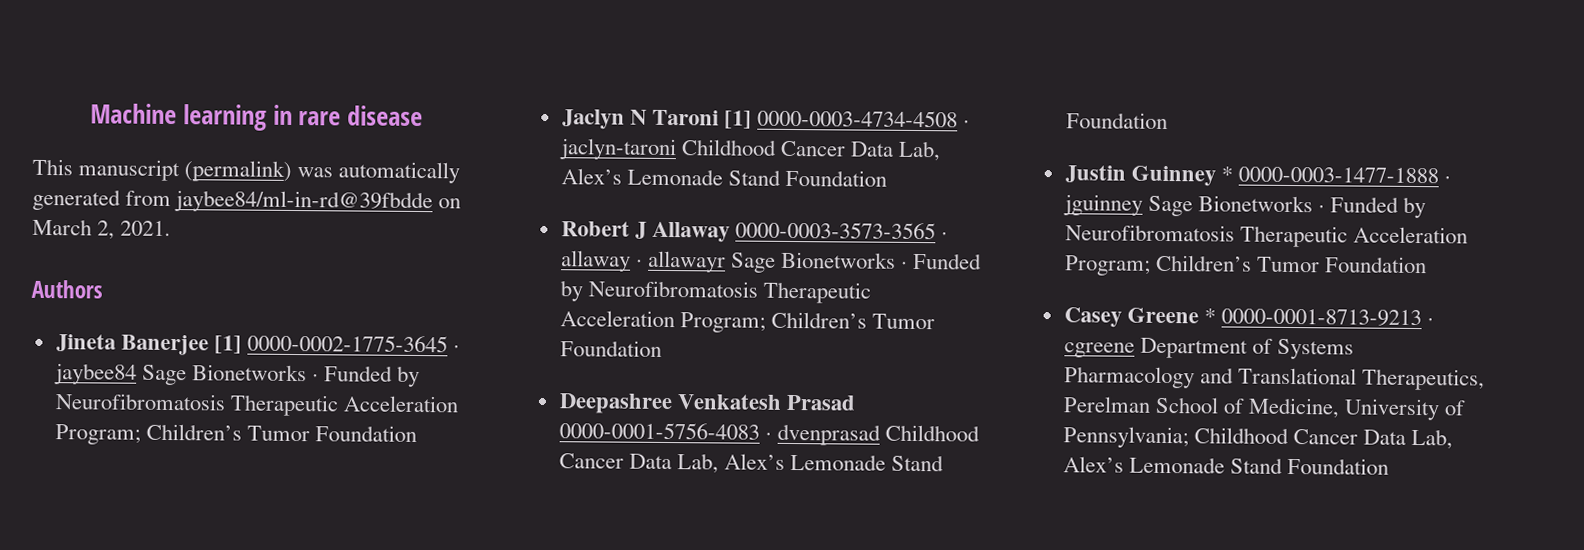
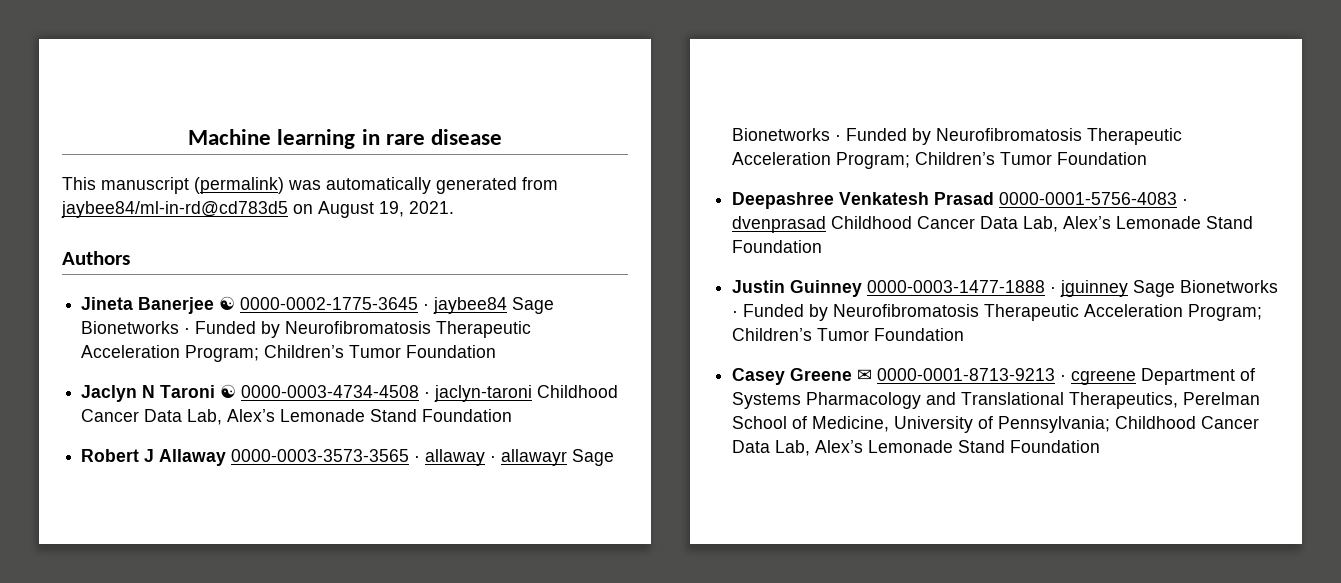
- This manuscript (permalink) was automatically generated from jaybee84/ml-in-rd@39fbdde on March 2, 2021.
+ This manuscript (permalink) was automatically generated from jaybee84/ml-in-rd@cd783d5 on August 19, 2021.
- Jineta Banerjee [1] 0000-0002-1775-3645 · jaybee84 Sage Bionetworks · Funded by Neurofibromatosis Therapeutic Acceleration Program; Children’s Tumor Foundation
+ Jineta Banerjee ☯ 0000-0002-1775-3645 · jaybee84 Sage Bionetworks · Funded by Neurofibromatosis Therapeutic Acceleration Program; Children’s Tumor Foundation
- Jaclyn N Taroni [1] 0000-0003-4734-4508 · jaclyn-taroni Childhood Cancer Data Lab, Alex’s Lemonade Stand Foundation
+ Jaclyn N Taroni ☯ 0000-0003-4734-4508 · jaclyn-taroni Childhood Cancer Data Lab, Alex’s Lemonade Stand Foundation
- Justin Guinney * 0000-0003-1477-1888 · jguinney Sage Bionetworks · Funded by Neurofibromatosis Therapeutic Acceleration Program; Children’s Tumor Foundation
+ Justin Guinney 0000-0003-1477-1888 · jguinney Sage Bionetworks · Funded by Neurofibromatosis Therapeutic Acceleration Program; Children’s Tumor Foundation
- Casey Greene * 0000-0001-8713-9213 · cgreene Department of Systems Pharmacology and Translational Therapeutics, Perelman School of Medicine, University of Pennsylvania; Childhood Cancer Data Lab, Alex’s Lemonade Stand Foundation
+ Casey Greene ✉ 0000-0001-8713-9213 · cgreene Department of Systems Pharmacology and Translational Therapeutics, Perelman School of Medicine, University of Pennsylvania; Childhood Cancer Data Lab, Alex’s Lemonade Stand Foundation

